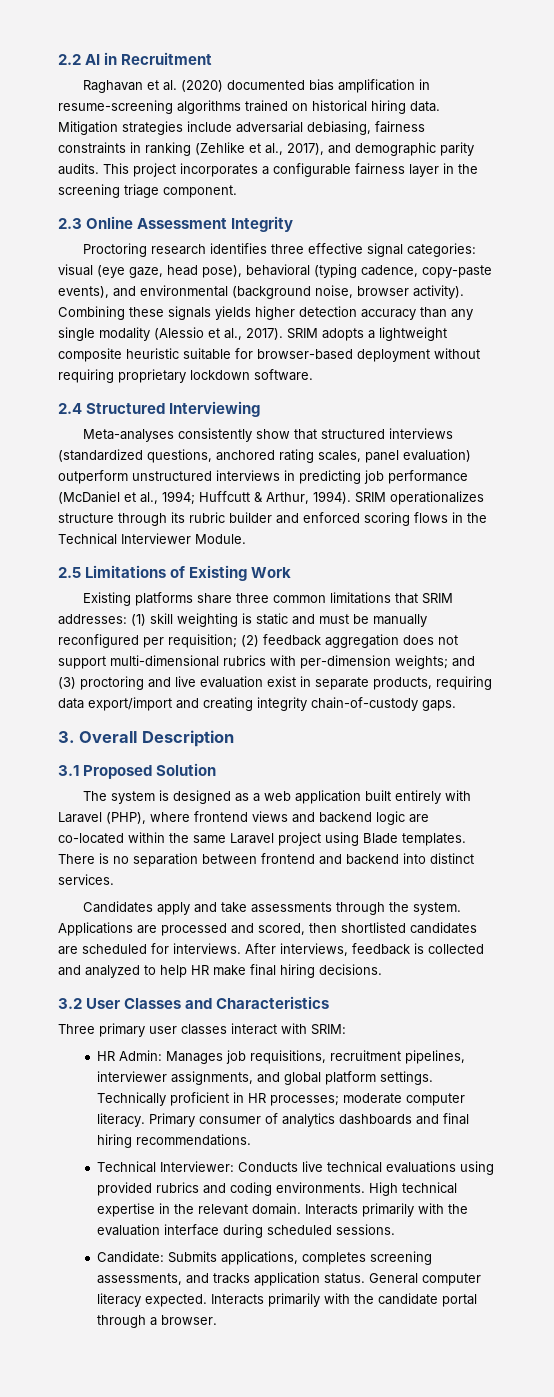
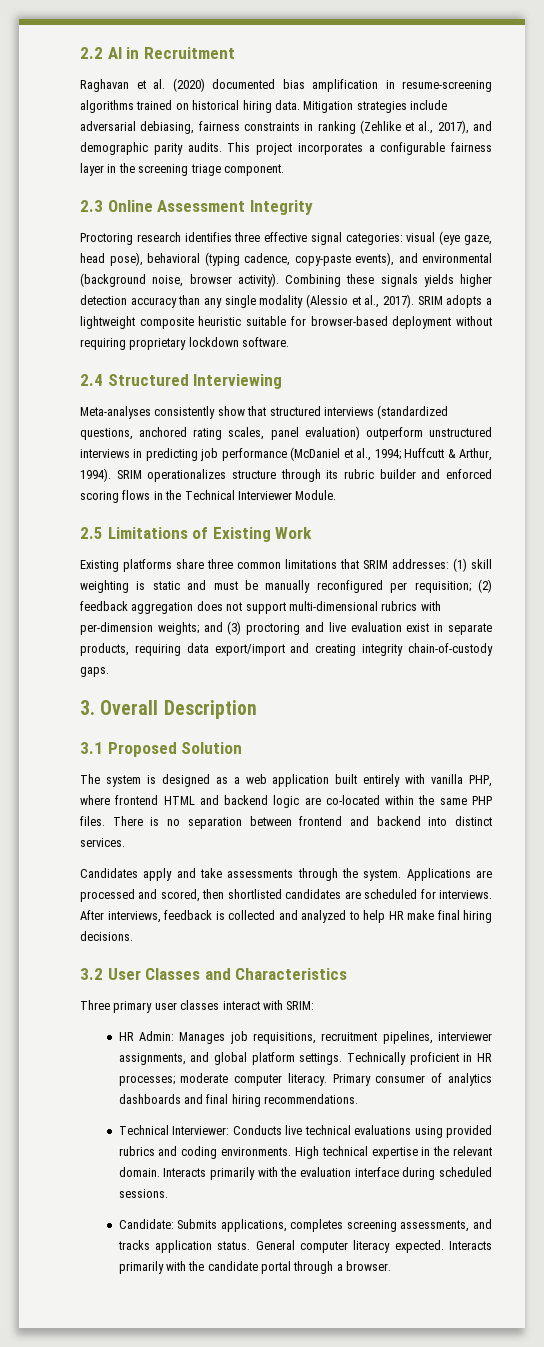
- The system is designed as a web application built entirely with Laravel (PHP), where frontend views and backend logic are co-located within the same Laravel project using Blade templates.
+ The system is designed as a web application built entirely with vanilla PHP, where frontend HTML and backend logic are co-located within the same PHP files.

